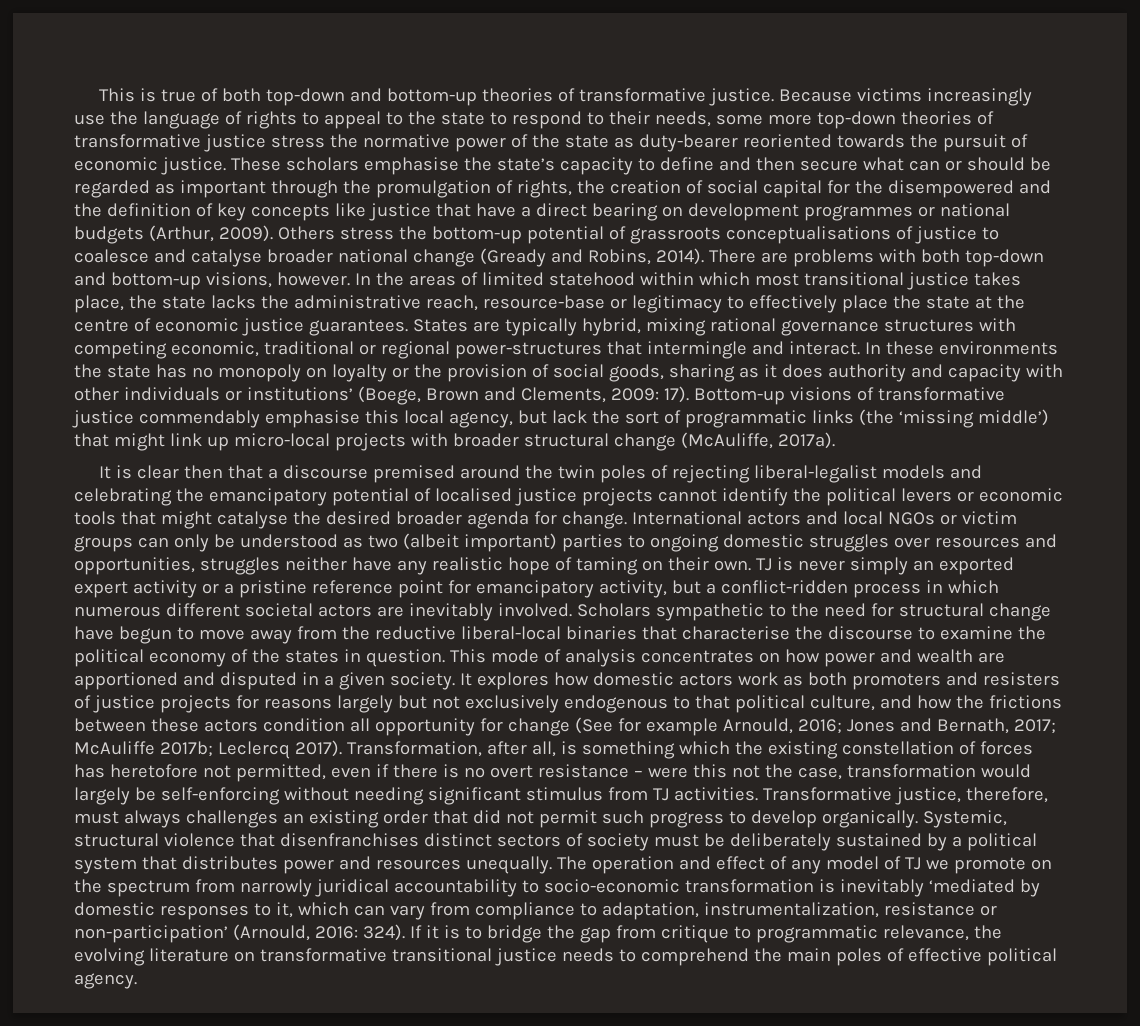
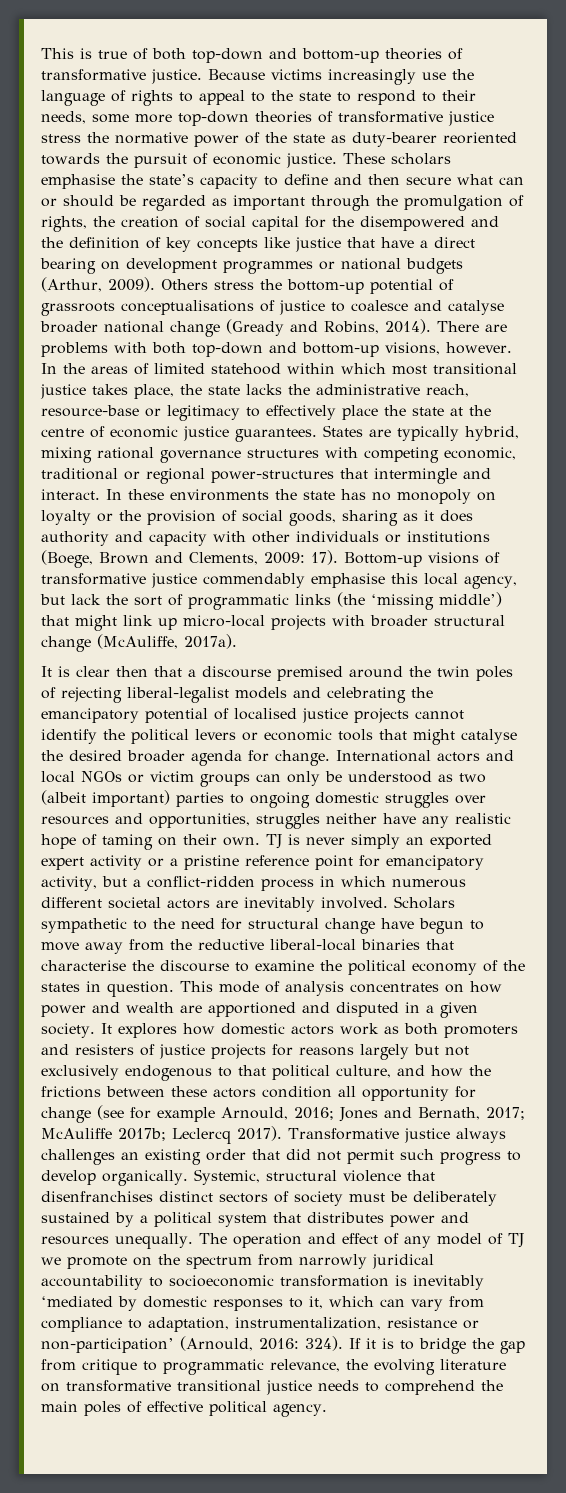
- In these environments the state has no monopoly on loyalty or the provision of social goods, sharing as it does authority and capacity with other individuals or institutions’ (Boege, Brown and Clements, 2009: 17).
+ In these environments the state has no monopoly on loyalty or the provision of social goods, sharing as it does authority and capacity with other individuals or institutions (Boege, Brown and Clements, 2009: 17).
- It explores how domestic actors work as both promoters and resisters of justice projects for reasons largely but not exclusively endogenous to that political culture, and how the frictions between these actors condition all opportunity for change (See for example Arnould, 2016; Jones and Bernath, 2017; McAuliffe 2017b; Leclercq 2017).
+ It explores how domestic actors work as both promoters and resisters of justice projects for reasons largely but not exclusively endogenous to that political culture, and how the frictions between these actors condition all opportunity for change (see for example Arnould, 2016; Jones and Bernath, 2017; McAuliffe 2017b; Leclercq 2017).
- Transformation, after all, is something which the existing constellation of forces has heretofore not permitted, even if there is no overt resistance – were this not the case, transformation would largely be self-enforcing without needing significant stimulus from TJ activities. Transformative justice, therefore, must always challenges an existing order that did not permit such progress to develop organically.
+ Transformative justice always challenges an existing order that did not permit such progress to develop organically.
- The operation and effect of any model of TJ we promote on the spectrum from narrowly juridical accountability to socio-economic transformation is inevitably ‘mediated by domestic responses to it, which can vary from compliance to adaptation, instrumentalization, resistance or non-participation’ (Arnould, 2016: 324).
+ The operation and effect of any model of TJ we promote on the spectrum from narrowly juridical accountability to socioeconomic transformation is inevitably ‘mediated by domestic responses to it, which can vary from compliance to adaptation, instrumentalization, resistance or non-participation’ (Arnould, 2016: 324).

